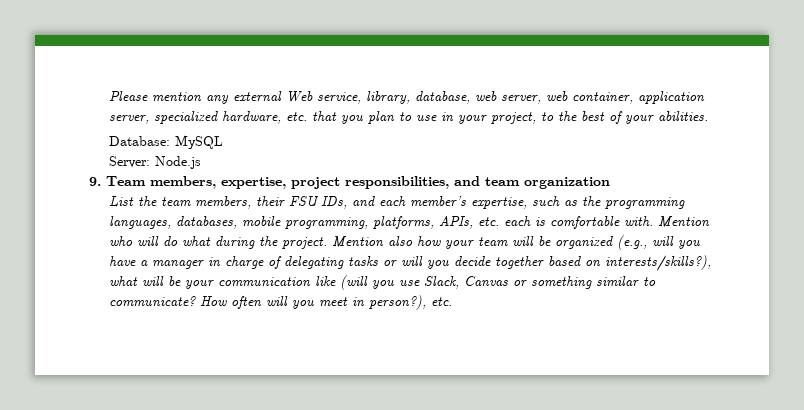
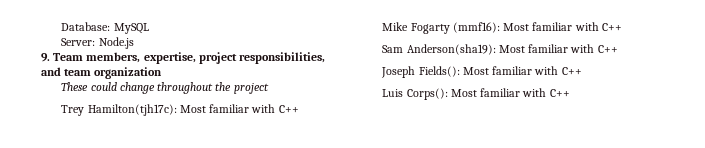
- Please mention any external Web service, library, database, web server, web container, application server, specialized hardware, etc. that you plan to use in your project, to the best of your abilities.
- List the team members, their FSU IDs, and each member’s expertise, such as the programming languages, databases, mobile programming, platforms, APIs, etc. each is comfortable with. Mention who will do what during the project. Mention also how your team will be organized (e.g., will you have a manager in charge of delegating tasks or will you decide together based on interests/skills?), what will be your communication like (will you use Slack, Canvas or something similar to communicate? How often will you meet in person?), etc.
+ These could change throughout the project
+ Trey Hamilton(tjh17c): Most familiar with C++
+ Mike Fogarty (mmf16): Most familiar with C++
+ Sam Anderson(sha19): Most familiar with C++
+ Joseph Fields(): Most familiar with C++
+ Luis Corps(): Most familiar with C++

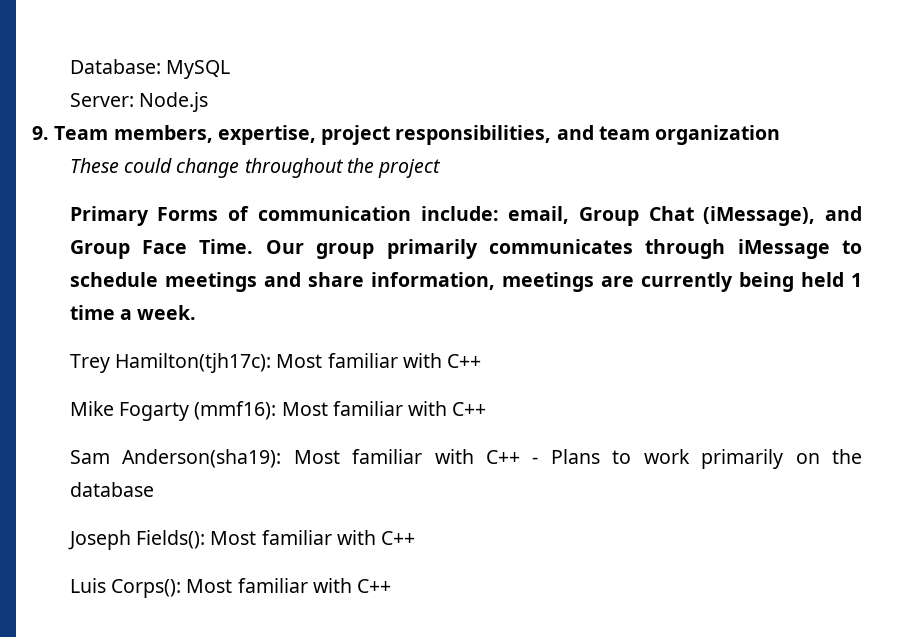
+ Primary Forms of communication include: email, Group Chat (iMessage), and Group Face Time. Our group primarily communicates through iMessage to schedule meetings and share information, meetings are currently being held 1 time a week.
- Sam Anderson(sha19): Most familiar with C++
+ Sam Anderson(sha19): Most familiar with C++ - Plans to work primarily on the database

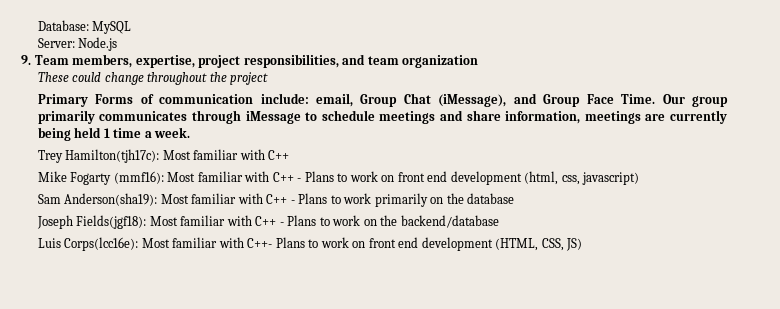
- Mike Fogarty (mmf16): Most familiar with C++
+ Mike Fogarty (mmf16): Most familiar with C++ - Plans to work on front end development (html, css, javascript)
- Joseph Fields(): Most familiar with C++
+ Joseph Fields(jgf18): Most familiar with C++ - Plans to work on the backend/database
- Luis Corps(): Most familiar with C++
+ Luis Corps(lcc16e): Most familiar with C++- Plans to work on front end development (HTML, CSS, JS)

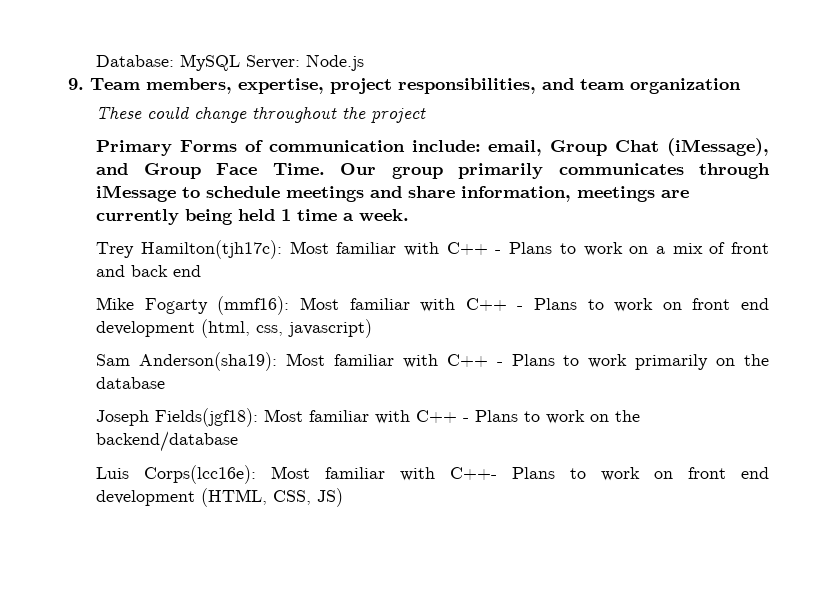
- Database: MySQL
- Server: Node.js
+ Database: MySQL Server: Node.js
- Trey Hamilton(tjh17c): Most familiar with C++
+ Trey Hamilton(tjh17c): Most familiar with C++ - Plans to work on a mix of front and back end

